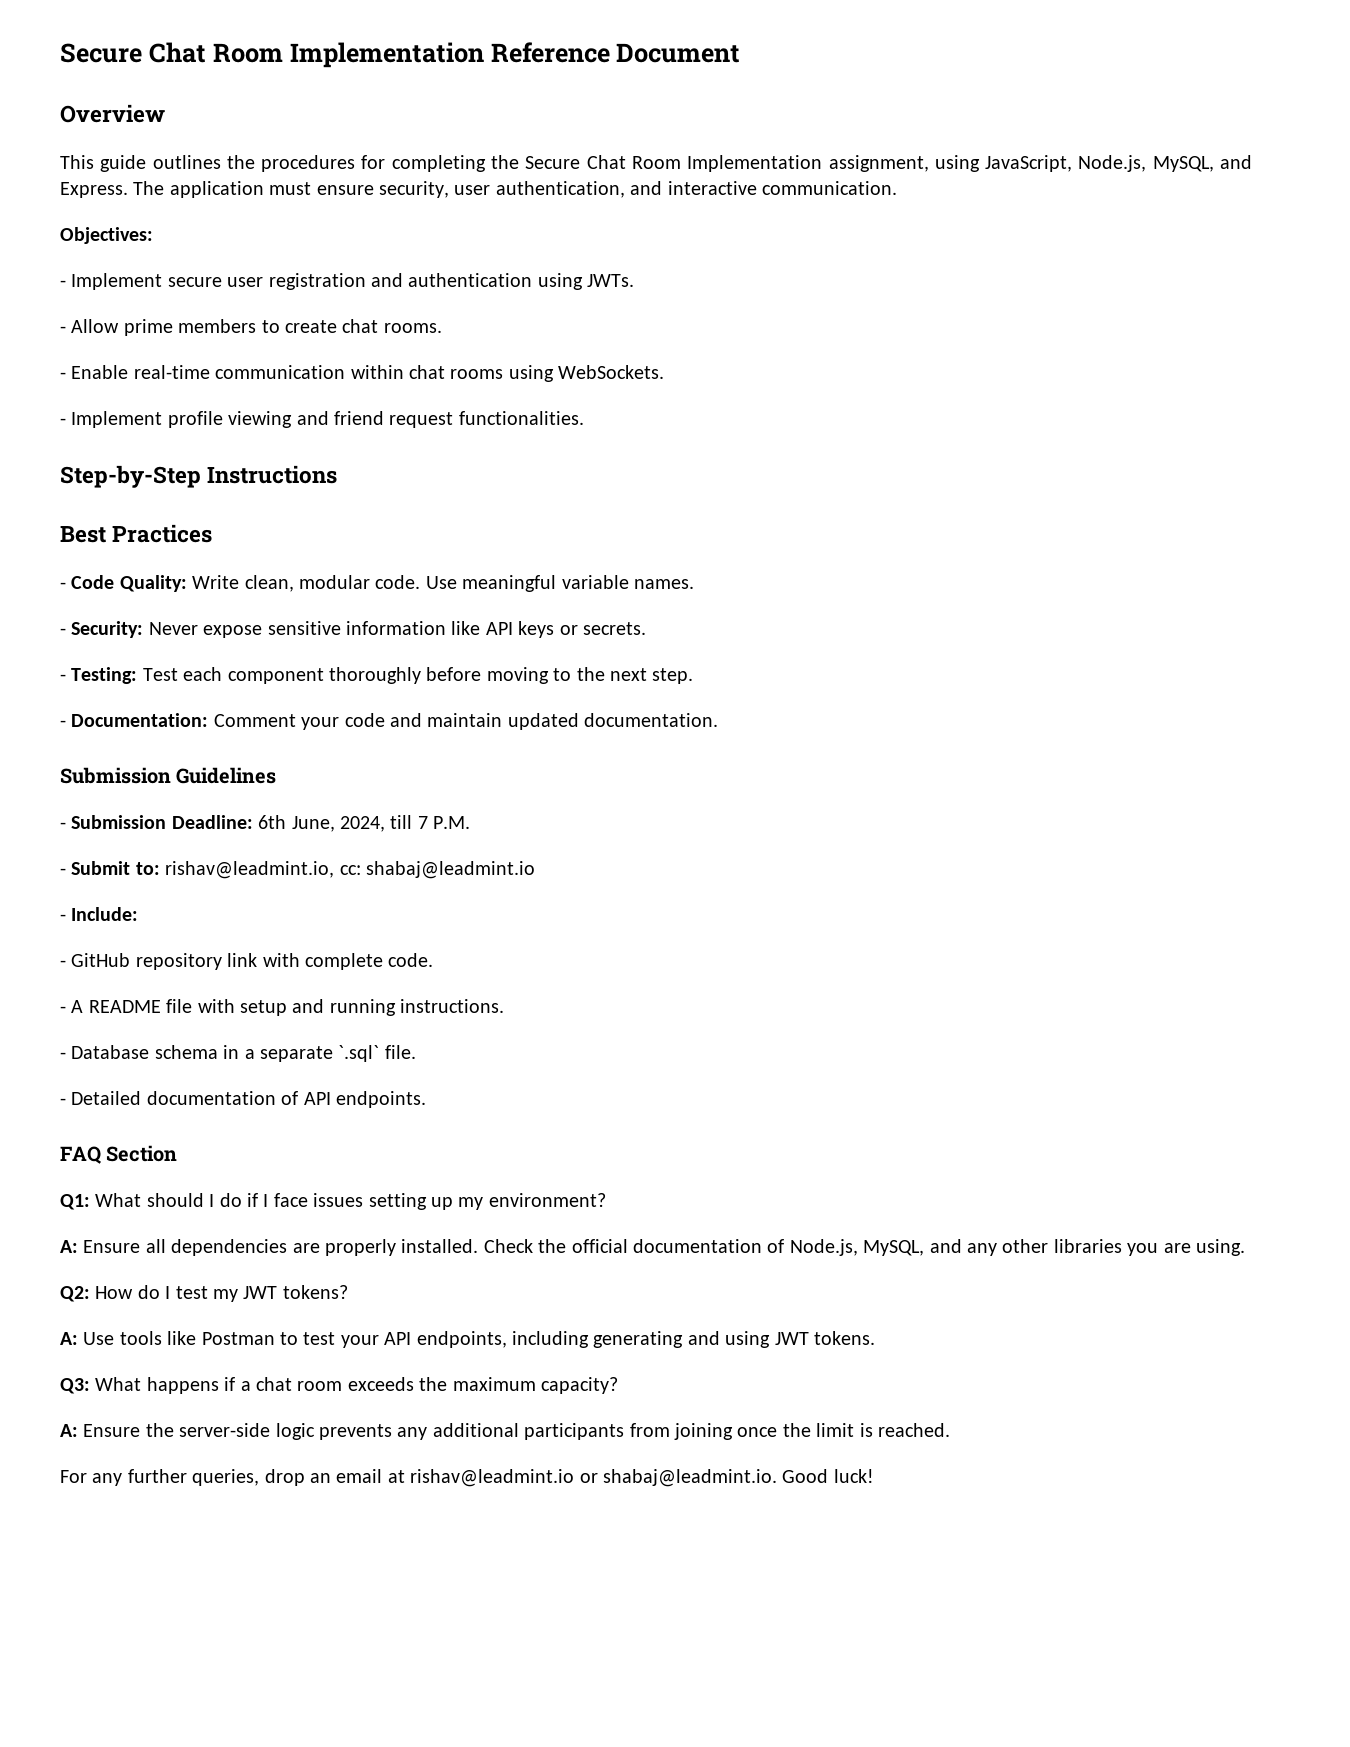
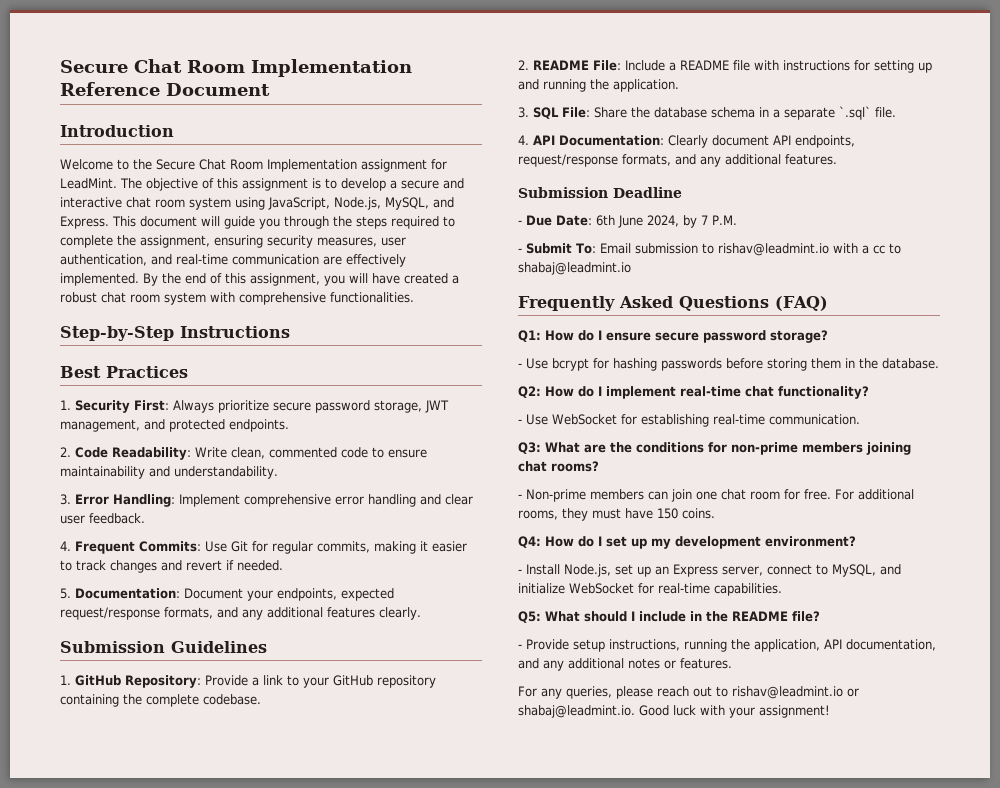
- Overview
- This guide outlines the procedures for completing the Secure Chat Room Implementation assignment, using JavaScript, Node.js, MySQL, and Express.
+ Introduction
+ Welcome to the Secure Chat Room Implementation assignment for LeadMint. The objective of this assignment is to develop a secure and interactive chat room system using JavaScript, Node.js, MySQL, and Express.
- The application must ensure security, user authentication, and interactive communication.
- Objectives:
- - Implement secure user registration and authentication using JWTs.
- - Allow prime members to create chat rooms.
- - Enable real-time communication within chat rooms using WebSockets.
- - Implement profile viewing and friend request functionalities.
+ This document will guide you through the steps required to complete the assignment, ensuring security measures, user authentication, and real-time communication are effectively implemented. By the end of this assignment, you will have created a robust chat room system with comprehensive functionalities.
- - Code Quality: Write clean, modular code. Use meaningful variable names.
- - Security: Never expose sensitive information like API keys or secrets.
- - Testing: Test each component thoroughly before moving to the next step.
- - Documentation: Comment your code and maintain updated documentation.
+ 1. Security First: Always prioritize secure password storage, JWT management, and protected endpoints.
+ 2. Code Readability: Write clean, commented code to ensure maintainability and understandability.
+ 3. Error Handling: Implement comprehensive error handling and clear user feedback.
+ 4. Frequent Commits: Use Git for regular commits, making it easier to track changes and revert if needed.
+ 5. Documentation: Document your endpoints, expected request/response formats, and any additional features clearly.
  Submission Guidelines
- - Submission Deadline: 6th June, 2024, till 7 P.M.
- - Submit to: rishav@leadmint.io, cc: shabaj@leadmint.io
- - Include:
- - GitHub repository link with complete code.
- - A README file with setup and running instructions.
- - Database schema in a separate `.sql` file.
+ 1. GitHub Repository: Provide a link to your GitHub repository containing the complete codebase.
+ 2. README File: Include a README file with instructions for setting up and running the application.
+ 3. SQL File: Share the database schema in a separate `.sql` file.
- - Detailed documentation of API endpoints.
- FAQ Section
- Q1: What should I do if I face issues setting up my environment?
- A: Ensure all dependencies are properly installed. Check the official documentation of Node.js, MySQL, and any other libraries you are using.
- Q2: How do I test my JWT tokens?
- A: Use tools like Postman to test your API endpoints, including generating and using JWT tokens.
- Q3: What happens if a chat room exceeds the maximum capacity?
- A: Ensure the server-side logic prevents any additional participants from joining once the limit is reached.
- For any further queries, drop an email at rishav@leadmint.io or shabaj@leadmint.io. Good luck!
+ 4. API Documentation: Clearly document API endpoints, request/response formats, and any additional features.
+ Submission Deadline
+ - Due Date: 6th June 2024, by 7 P.M.
+ - Submit To: Email submission to rishav@leadmint.io with a cc to shabaj@leadmint.io
+ Frequently Asked Questions (FAQ)
+ Q1: How do I ensure secure password storage?
+ - Use bcrypt for hashing passwords before storing them in the database.
+ Q2: How do I implement real-time chat functionality?
+ - Use WebSocket for establishing real-time communication.
+ Q3: What are the conditions for non-prime members joining chat rooms?
+ - Non-prime members can join one chat room for free. For additional rooms, they must have 150 coins.
+ Q4: How do I set up my development environment?
+ - Install Node.js, set up an Express server, connect to MySQL, and initialize WebSocket for real-time capabilities.
+ Q5: What should I include in the README file?
+ - Provide setup instructions, running the application, API documentation, and any additional notes or features.
+ For any queries, please reach out to rishav@leadmint.io or shabaj@leadmint.io. Good luck with your assignment!

